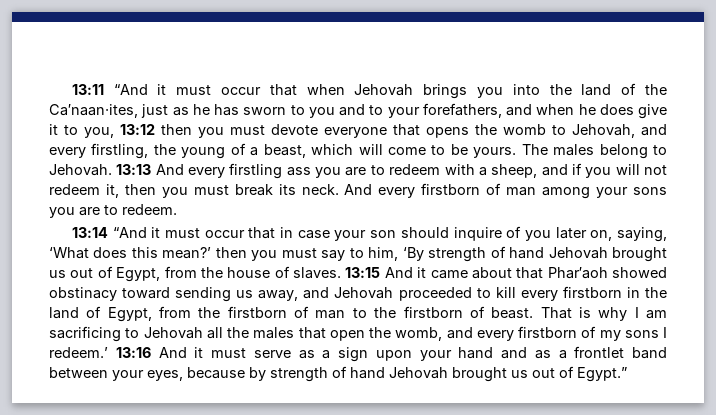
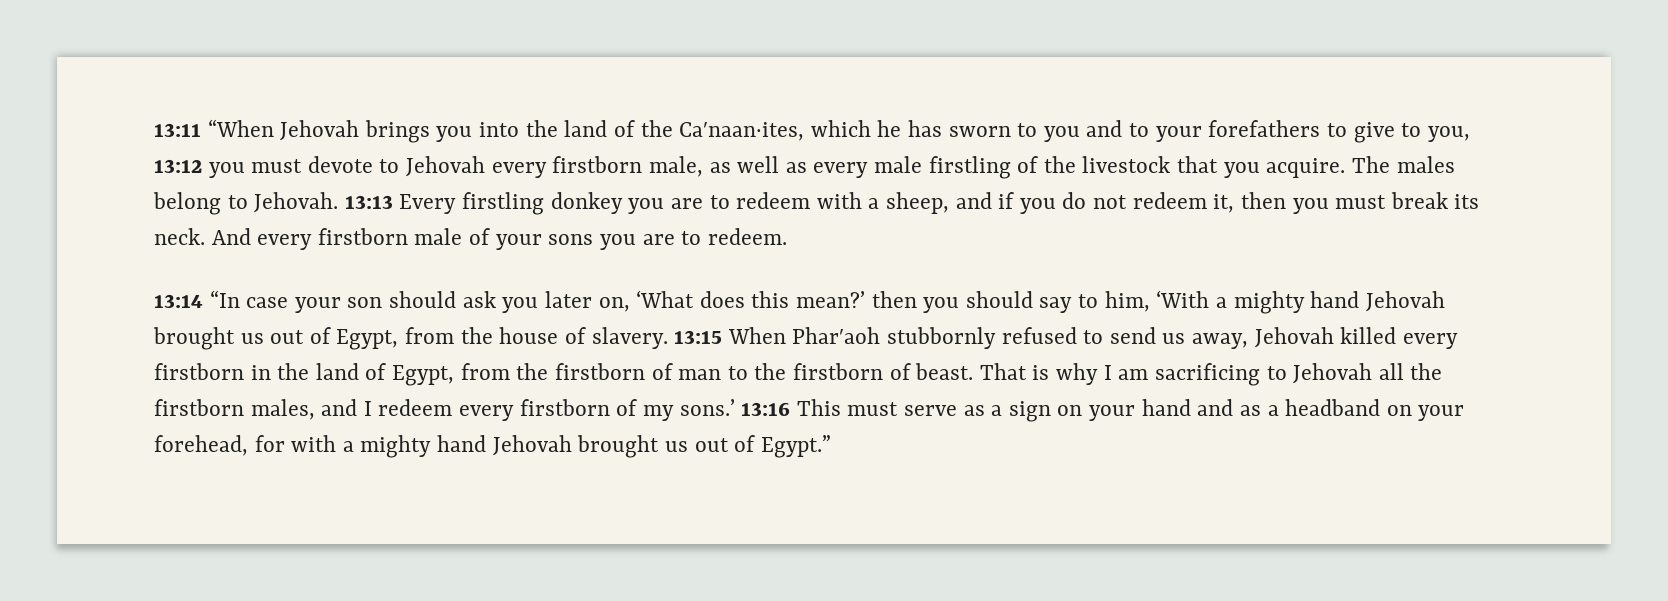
- 13:11 “And it must occur that when Jehovah brings you into the land of the Ca′naan·ites, just as he has sworn to you and to your forefathers, and when he does give it to you, 13:12 then you must devote everyone that opens the womb to Jehovah, and every firstling, the young of a beast, which will come to be yours.
+ 13:11 “When Jehovah brings you into the land of the Ca′naan·ites, which he has sworn to you and to your forefathers to give to you, 13:12 you must devote to Jehovah every firstborn male, as well as every male firstling of the livestock that you acquire.
- 13:13 And every firstling ass you are to redeem with a sheep, and if you will not redeem it, then you must break its neck.
+ 13:13 Every firstling donkey you are to redeem with a sheep, and if you do not redeem it, then you must break its neck.
- And every firstborn of man among your sons you are to redeem.
+ And every firstborn male of your sons you are to redeem.
- 13:14 “And it must occur that in case your son should inquire of you later on, saying, ‘What does this mean?’ then you must say to him, ‘By strength of hand Jehovah brought us out of Egypt, from the house of slaves. 13:15 And it came about that Phar′aoh showed obstinacy toward sending us away, and Jehovah proceeded to kill every firstborn in the land of Egypt, from the firstborn of man to the firstborn of beast.
+ 13:14 “In case your son should ask you later on, ‘What does this mean?’ then you should say to him, ‘With a mighty hand Jehovah brought us out of Egypt, from the house of slavery. 13:15 When Phar′aoh stubbornly refused to send us away, Jehovah killed every firstborn in the land of Egypt, from the firstborn of man to the firstborn of beast.
- That is why I am sacrificing to Jehovah all the males that open the womb, and every firstborn of my sons I redeem.’ 13:16 And it must serve as a sign upon your hand and as a frontlet band between your eyes, because by strength of hand Jehovah brought us out of Egypt.”
+ That is why I am sacrificing to Jehovah all the firstborn males, and I redeem every firstborn of my sons.’ 13:16 This must serve as a sign on your hand and as a headband on your forehead, for with a mighty hand Jehovah brought us out of Egypt.”

